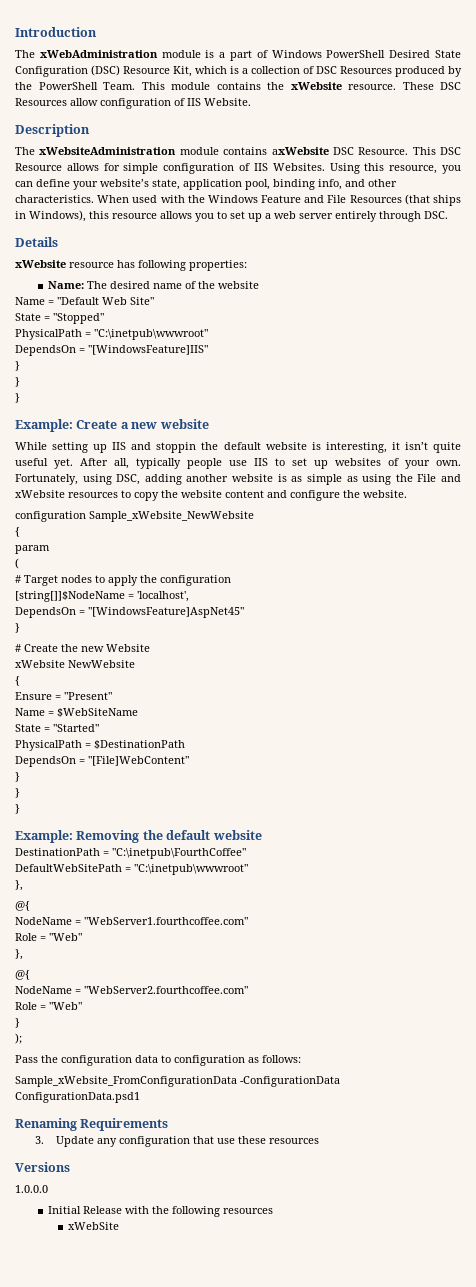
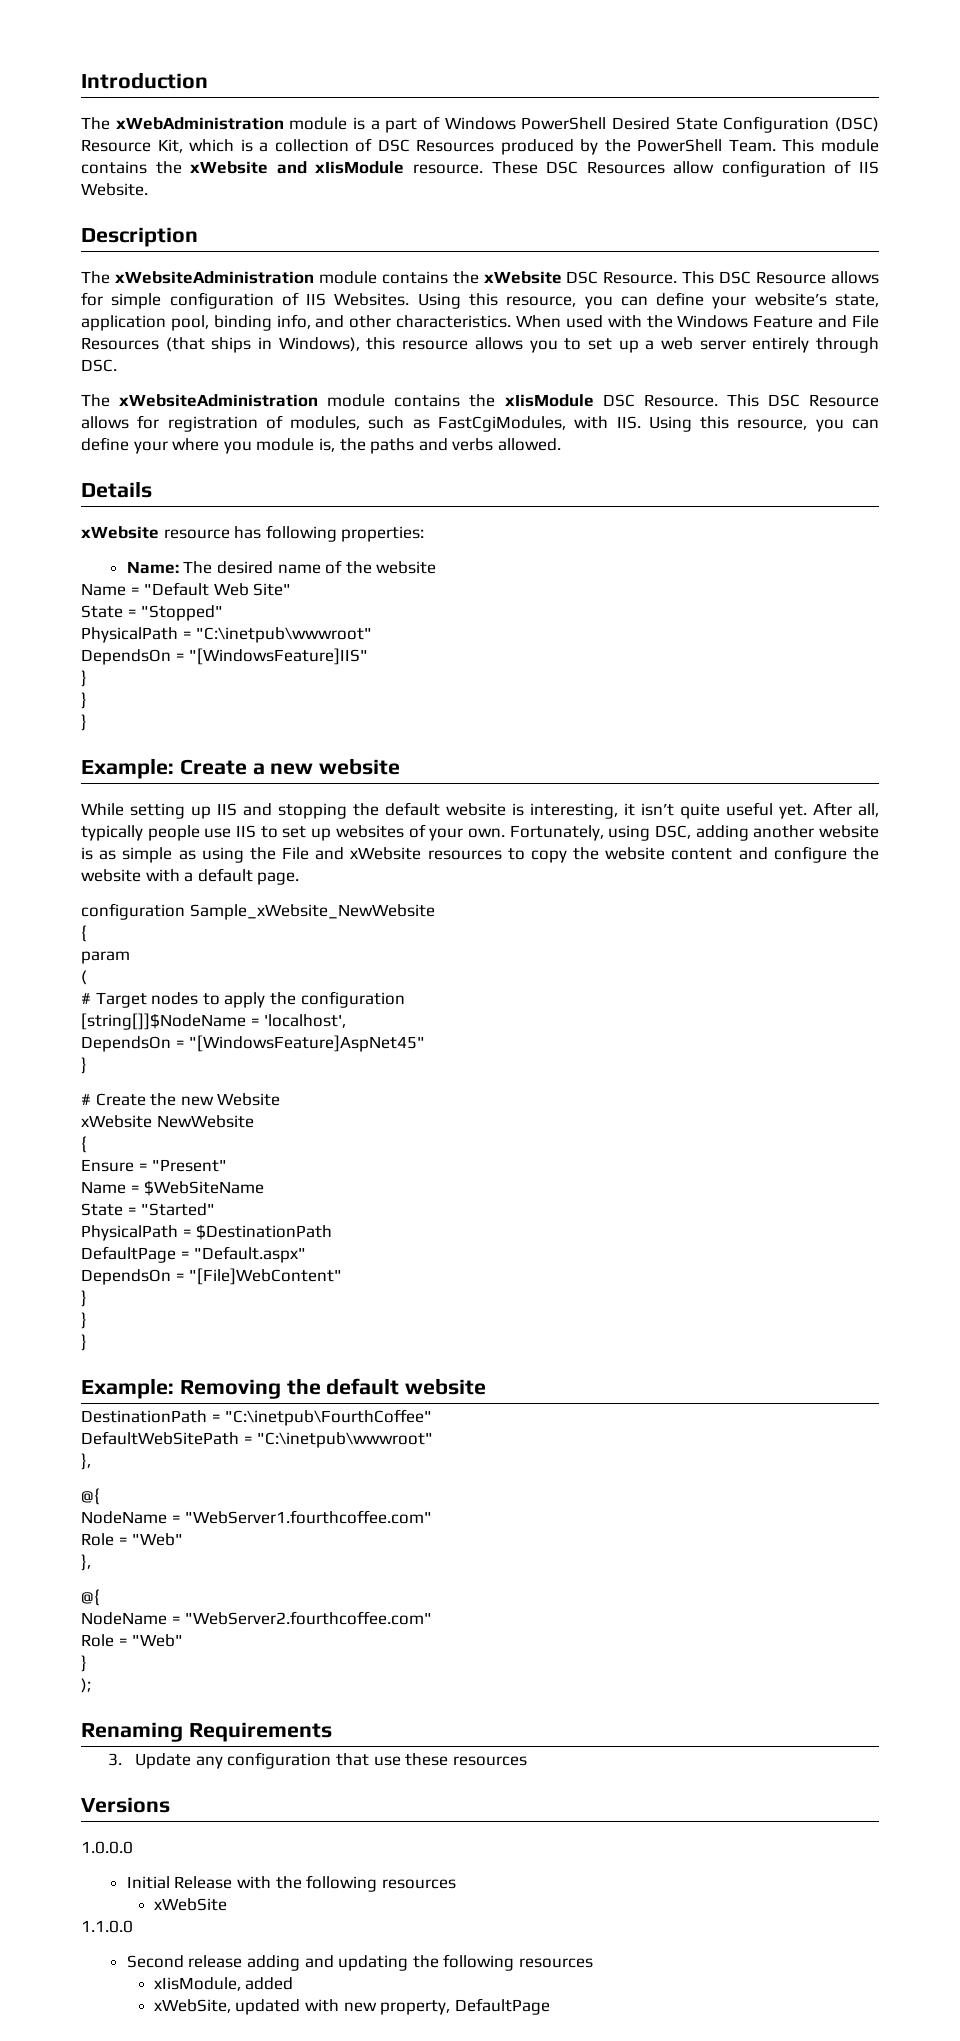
- This module contains the xWebsite resource.
+ This module contains the xWebsite and xIisModule resource.
- The xWebsiteAdministration module contains axWebsite DSC Resource.
+ The xWebsiteAdministration module contains the xWebsite DSC Resource.
+ The xWebsiteAdministration module contains the xIisModule DSC Resource. This DSC Resource allows for registration of modules, such as FastCgiModules, with IIS. Using this resource, you can define your where you module is, the paths and verbs allowed.
- While setting up IIS and stoppin the default website is interesting, it isn’t quite useful yet.
+ While setting up IIS and stopping the default website is interesting, it isn’t quite useful yet.
- Fortunately, using DSC, adding another website is as simple as using the File and xWebsite resources to copy the website content and configure the website.
+ Fortunately, using DSC, adding another website is as simple as using the File and xWebsite resources to copy the website content and configure the website with a default page.
+ DefaultPage = "Default.aspx"
- Pass the configuration data to configuration as follows:
- Sample_xWebsite_FromConfigurationData -ConfigurationData ConfigurationData.psd1
+ 1.1.0.0
+ Second release adding and updating the following resources
+ xIisModule, added
+ xWebSite, updated with new property, DefaultPage

